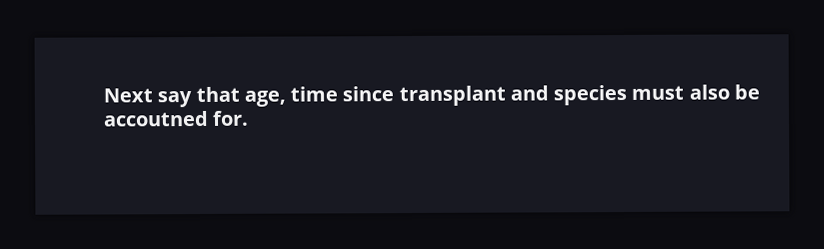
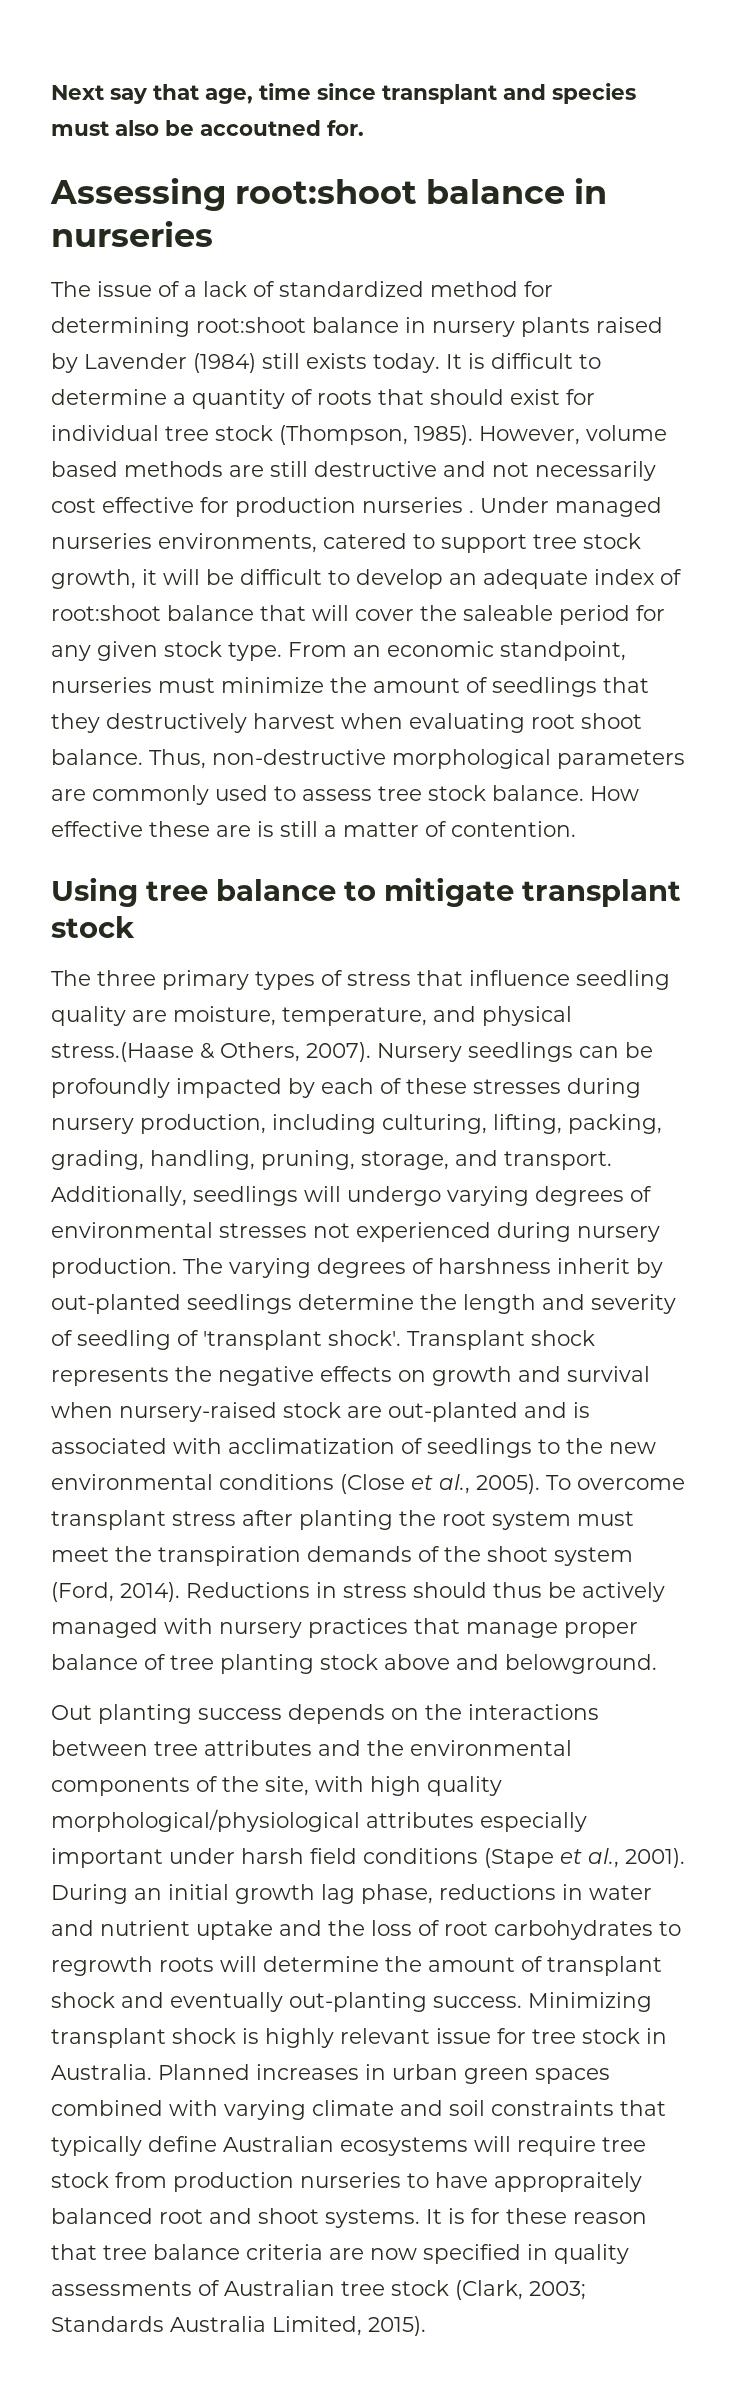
+ Assessing root:shoot balance in nurseries
+ The issue of a lack of standardized method for determining root:shoot balance in nursery plants raised by Lavender (1984) still exists today. It is difficult to determine a quantity of roots that should exist for individual tree stock (Thompson, 1985). However, volume based methods are still destructive and not necessarily cost effective for production nurseries . Under managed nurseries environments, catered to support tree stock growth, it will be difficult to develop an adequate index of root:shoot balance that will cover the saleable period for any given stock type. From an economic standpoint, nurseries must minimize the amount of seedlings that they destructively harvest when evaluating root shoot balance. Thus, non-destructive morphological parameters are commonly used to assess tree stock balance. How effective these are is still a matter of contention.
+ Using tree balance to mitigate transplant stock
+ The three primary types of stress that influence seedling quality are moisture, temperature, and physical stress.(Haase & Others, 2007). Nursery seedlings can be profoundly impacted by each of these stresses during nursery production, including culturing, lifting, packing, grading, handling, pruning, storage, and transport. Additionally, seedlings will undergo varying degrees of environmental stresses not experienced during nursery production. The varying degrees of harshness inherit by out-planted seedlings determine the length and severity of seedling of 'transplant shock'. Transplant shock represents the negative effects on growth and survival when nursery-raised stock are out-planted and is associated with acclimatization of seedlings to the new environmental conditions (Close et al., 2005). To overcome transplant stress after planting the root system must meet the transpiration demands of the shoot system (Ford, 2014). Reductions in stress should thus be actively managed with nursery practices that manage proper balance of tree planting stock above and belowground.
+ Out planting success depends on the interactions between tree attributes and the environmental components of the site, with high quality morphological/physiological attributes especially important under harsh field conditions (Stape et al., 2001). During an initial growth lag phase, reductions in water and nutrient uptake and the loss of root carbohydrates to regrowth roots will determine the amount of transplant shock and eventually out-planting success. Minimizing transplant shock is highly relevant issue for tree stock in Australia. Planned increases in urban green spaces combined with varying climate and soil constraints that typically define Australian ecosystems will require tree stock from production nurseries to have appropraitely balanced root and shoot systems. It is for these reason that tree balance criteria are now specified in quality assessments of Australian tree stock (Clark, 2003; Standards Australia Limited, 2015).

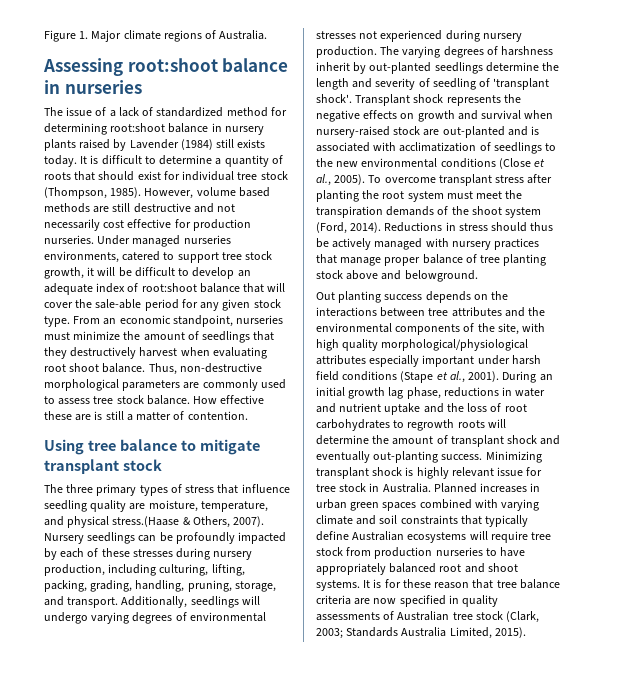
- Next say that age, time since transplant and species must also be accoutned for.
+ Figure 1. Major climate regions of Australia.
- However, volume based methods are still destructive and not necessarily cost effective for production nurseries .
+ However, volume based methods are still destructive and not necessarily cost effective for production nurseries.
- Under managed nurseries environments, catered to support tree stock growth, it will be difficult to develop an adequate index of root:shoot balance that will cover the saleable period for any given stock type.
+ Under managed nurseries environments, catered to support tree stock growth, it will be difficult to develop an adequate index of root:shoot balance that will cover the sale-able period for any given stock type.
- Planned increases in urban green spaces combined with varying climate and soil constraints that typically define Australian ecosystems will require tree stock from production nurseries to have appropraitely balanced root and shoot systems.
+ Planned increases in urban green spaces combined with varying climate and soil constraints that typically define Australian ecosystems will require tree stock from production nurseries to have appropriately balanced root and shoot systems.

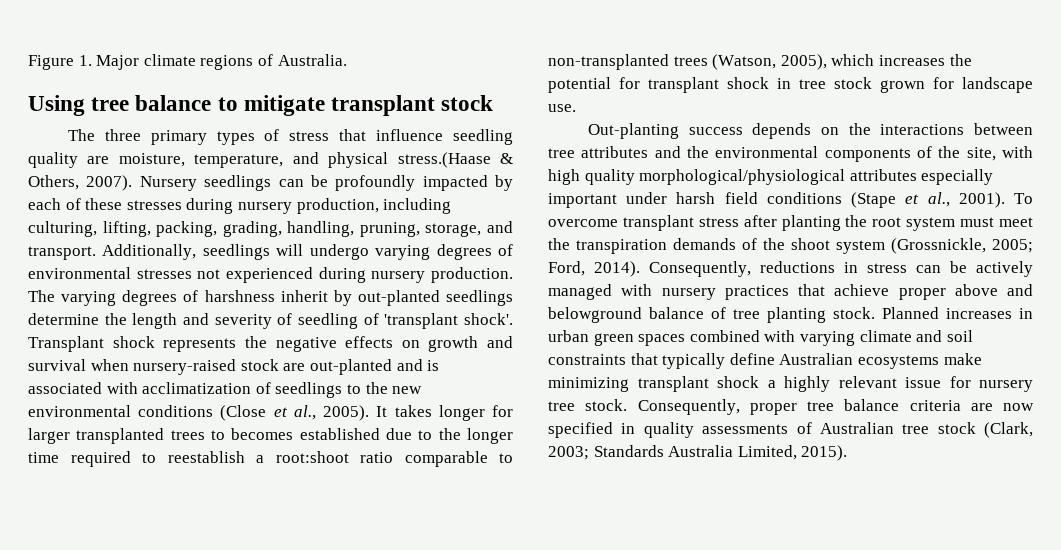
- Assessing root:shoot balance in nurseries
- The issue of a lack of standardized method for determining root:shoot balance in nursery plants raised by Lavender (1984) still exists today. It is difficult to determine a quantity of roots that should exist for individual tree stock (Thompson, 1985). However, volume based methods are still destructive and not necessarily cost effective for production nurseries. Under managed nurseries environments, catered to support tree stock growth, it will be difficult to develop an adequate index of root:shoot balance that will cover the sale-able period for any given stock type. From an economic standpoint, nurseries must minimize the amount of seedlings that they destructively harvest when evaluating root shoot balance. Thus, non-destructive morphological parameters are commonly used to assess tree stock balance. How effective these are is still a matter of contention.
- To overcome transplant stress after planting the root system must meet the transpiration demands of the shoot system (Ford, 2014). Reductions in stress should thus be actively managed with nursery practices that manage proper balance of tree planting stock above and belowground.
- Out planting success depends on the interactions between tree attributes and the environmental components of the site, with high quality morphological/physiological attributes especially important under harsh field conditions (Stape et al., 2001).
+ It takes longer for larger transplanted trees to becomes established due to the longer time required to reestablish a root:shoot ratio comparable to non-transplanted trees (Watson, 2005), which increases the potential for transplant shock in tree stock grown for landscape use.
+ Out-planting success depends on the interactions between tree attributes and the environmental components of the site, with high quality morphological/physiological attributes especially important under harsh field conditions (Stape et al., 2001).
- During an initial growth lag phase, reductions in water and nutrient uptake and the loss of root carbohydrates to regrowth roots will determine the amount of transplant shock and eventually out-planting success. Minimizing transplant shock is highly relevant issue for tree stock in Australia.
+ To overcome transplant stress after planting the root system must meet the transpiration demands of the shoot system (Grossnickle, 2005; Ford, 2014). Consequently, reductions in stress can be actively managed with nursery practices that achieve proper above and belowground balance of tree planting stock.
- Planned increases in urban green spaces combined with varying climate and soil constraints that typically define Australian ecosystems will require tree stock from production nurseries to have appropriately balanced root and shoot systems. It is for these reason that tree balance criteria are now specified in quality assessments of Australian tree stock (Clark, 2003; Standards Australia Limited, 2015).
+ Planned increases in urban green spaces combined with varying climate and soil constraints that typically define Australian ecosystems make minimizing transplant shock a highly relevant issue for nursery tree stock. Consequently, proper tree balance criteria are now specified in quality assessments of Australian tree stock (Clark, 2003; Standards Australia Limited, 2015).

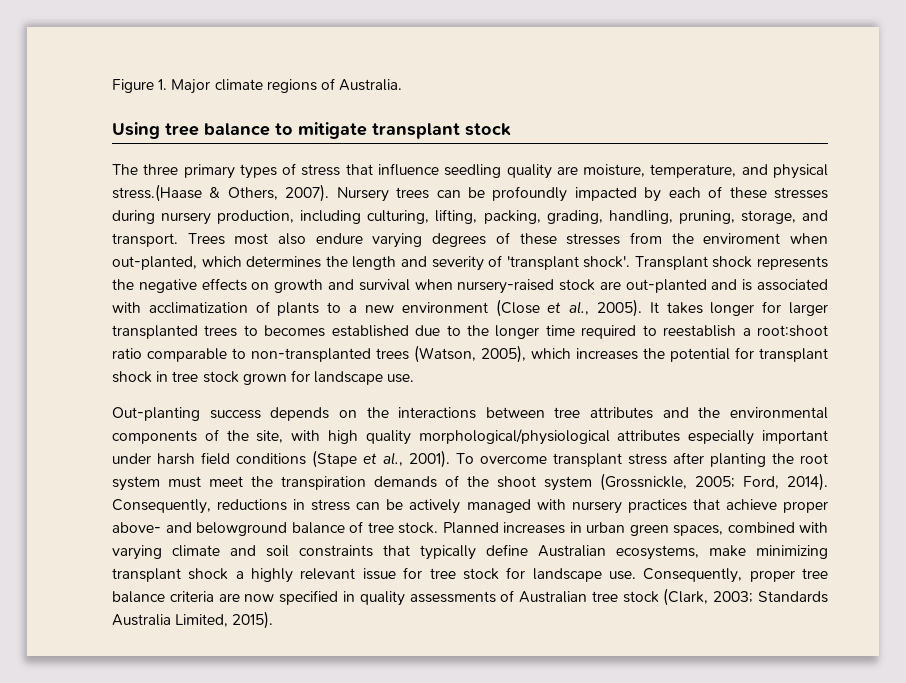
- Nursery seedlings can be profoundly impacted by each of these stresses during nursery production, including culturing, lifting, packing, grading, handling, pruning, storage, and transport.
+ Nursery trees can be profoundly impacted by each of these stresses during nursery production, including culturing, lifting, packing, grading, handling, pruning, storage, and transport.
- Additionally, seedlings will undergo varying degrees of environmental stresses not experienced during nursery production. The varying degrees of harshness inherit by out-planted seedlings determine the length and severity of seedling of 'transplant shock'.
+ Trees most also endure varying degrees of these stresses from the enviroment when out-planted, which determines the length and severity of 'transplant shock'.
- Transplant shock represents the negative effects on growth and survival when nursery-raised stock are out-planted and is associated with acclimatization of seedlings to the new environmental conditions (Close et al., 2005).
+ Transplant shock represents the negative effects on growth and survival when nursery-raised stock are out-planted and is associated with acclimatization of plants to a new environment (Close et al., 2005).
- Consequently, reductions in stress can be actively managed with nursery practices that achieve proper above and belowground balance of tree planting stock.
+ Consequently, reductions in stress can be actively managed with nursery practices that achieve proper above- and belowground balance of tree stock.
- Planned increases in urban green spaces combined with varying climate and soil constraints that typically define Australian ecosystems make minimizing transplant shock a highly relevant issue for nursery tree stock.
+ Planned increases in urban green spaces, combined with varying climate and soil constraints that typically define Australian ecosystems, make minimizing transplant shock a highly relevant issue for tree stock for landscape use.

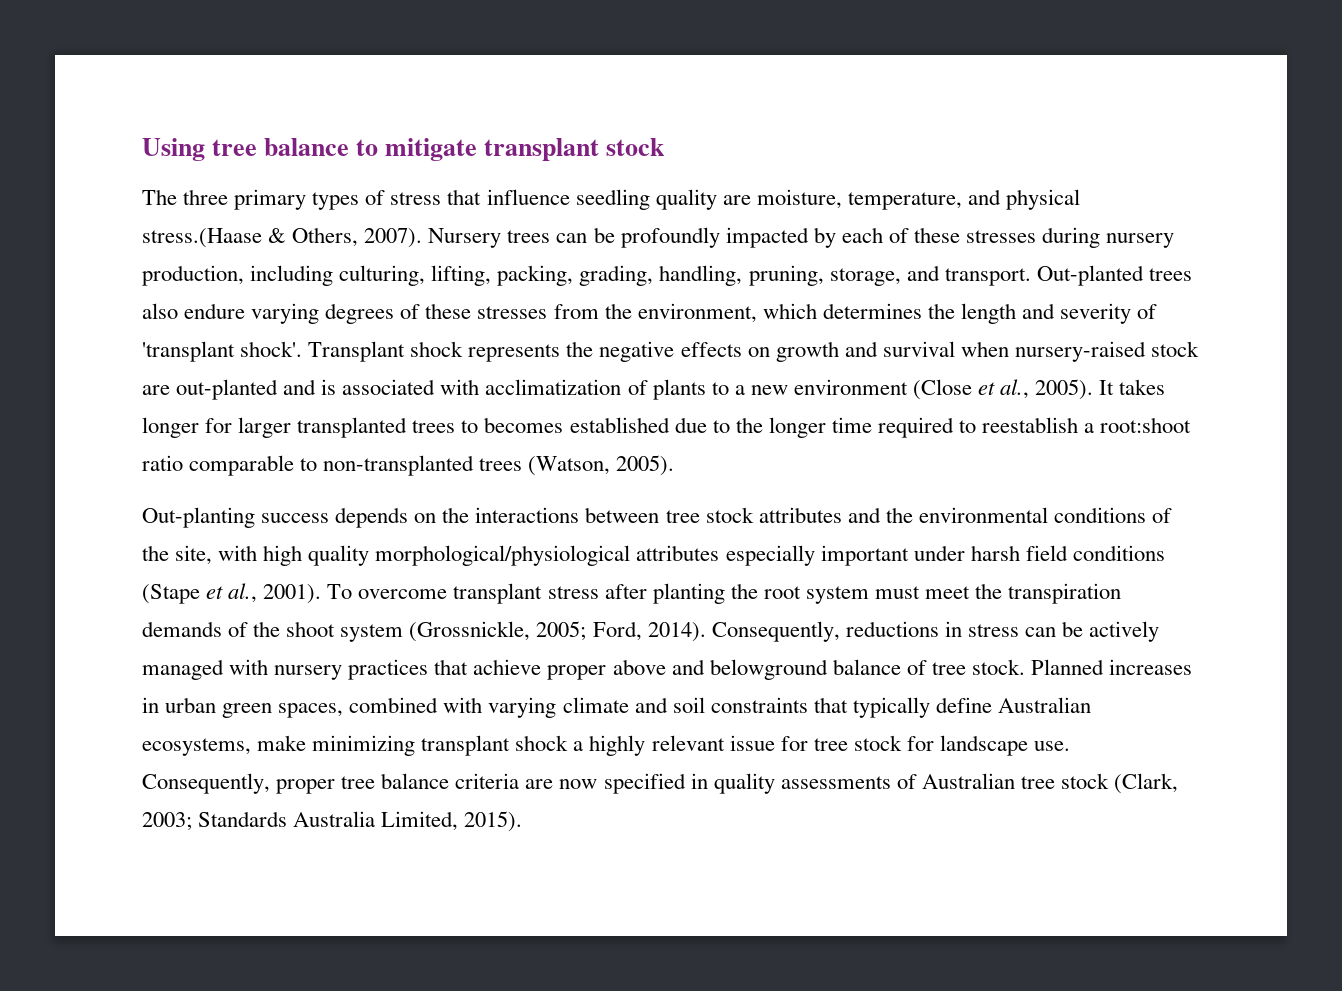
- Figure 1. Major climate regions of Australia.
- Trees most also endure varying degrees of these stresses from the enviroment when out-planted, which determines the length and severity of 'transplant shock'.
+ Out-planted trees also endure varying degrees of these stresses from the environment, which determines the length and severity of 'transplant shock'.
- It takes longer for larger transplanted trees to becomes established due to the longer time required to reestablish a root:shoot ratio comparable to non-transplanted trees (Watson, 2005), which increases the potential for transplant shock in tree stock grown for landscape use.
+ It takes longer for larger transplanted trees to becomes established due to the longer time required to reestablish a root:shoot ratio comparable to non-transplanted trees (Watson, 2005).
- Out-planting success depends on the interactions between tree attributes and the environmental components of the site, with high quality morphological/physiological attributes especially important under harsh field conditions (Stape et al., 2001).
+ Out-planting success depends on the interactions between tree stock attributes and the environmental conditions of the site, with high quality morphological/physiological attributes especially important under harsh field conditions (Stape et al., 2001).
- Consequently, reductions in stress can be actively managed with nursery practices that achieve proper above- and belowground balance of tree stock.
+ Consequently, reductions in stress can be actively managed with nursery practices that achieve proper above and belowground balance of tree stock.

